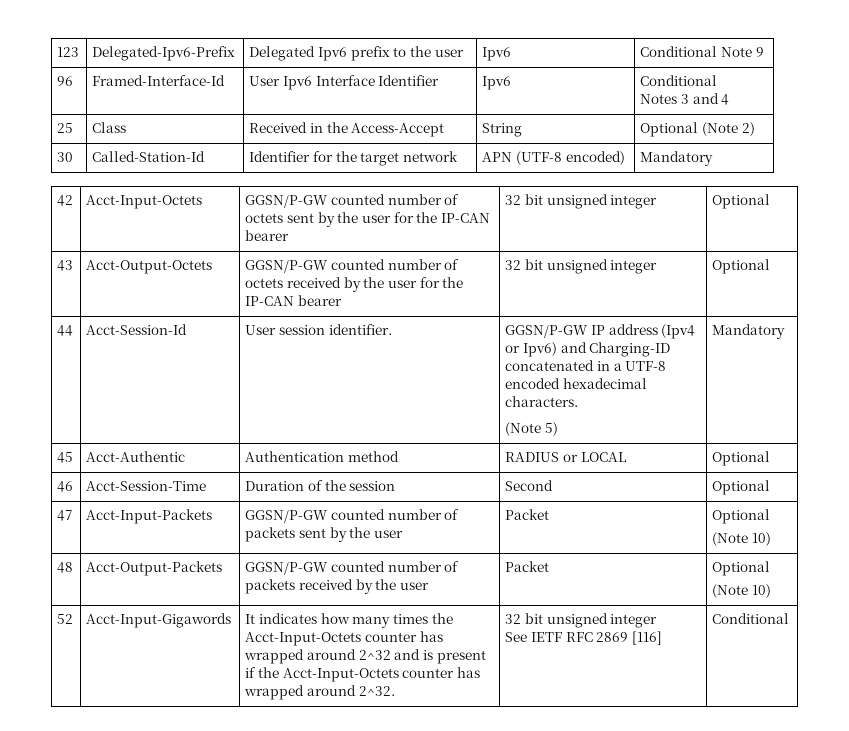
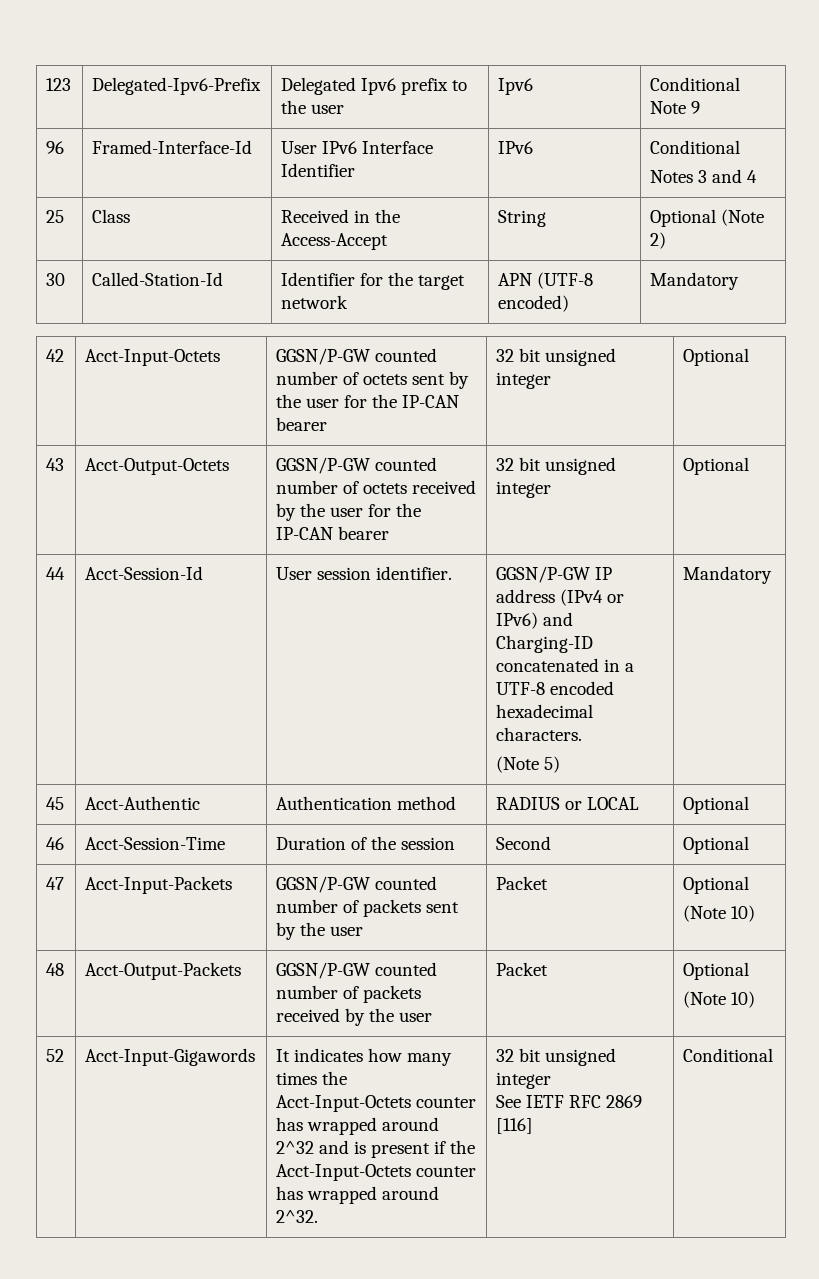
- 96 | Framed-Interface-Id | User Ipv6 Interface Identifier | Ipv6 | Conditional
+ 96 | Framed-Interface-Id | User IPv6 Interface Identifier | IPv6 | Conditional
- 44 | Acct-Session-Id | User session identifier. | GGSN/P-GW IP address (Ipv4 or Ipv6) and Charging-ID concatenated in a UTF-8 encoded hexadecimal characters.
+ 44 | Acct-Session-Id | User session identifier. | GGSN/P-GW IP address (IPv4 or IPv6) and Charging-ID concatenated in a UTF-8 encoded hexadecimal characters.

